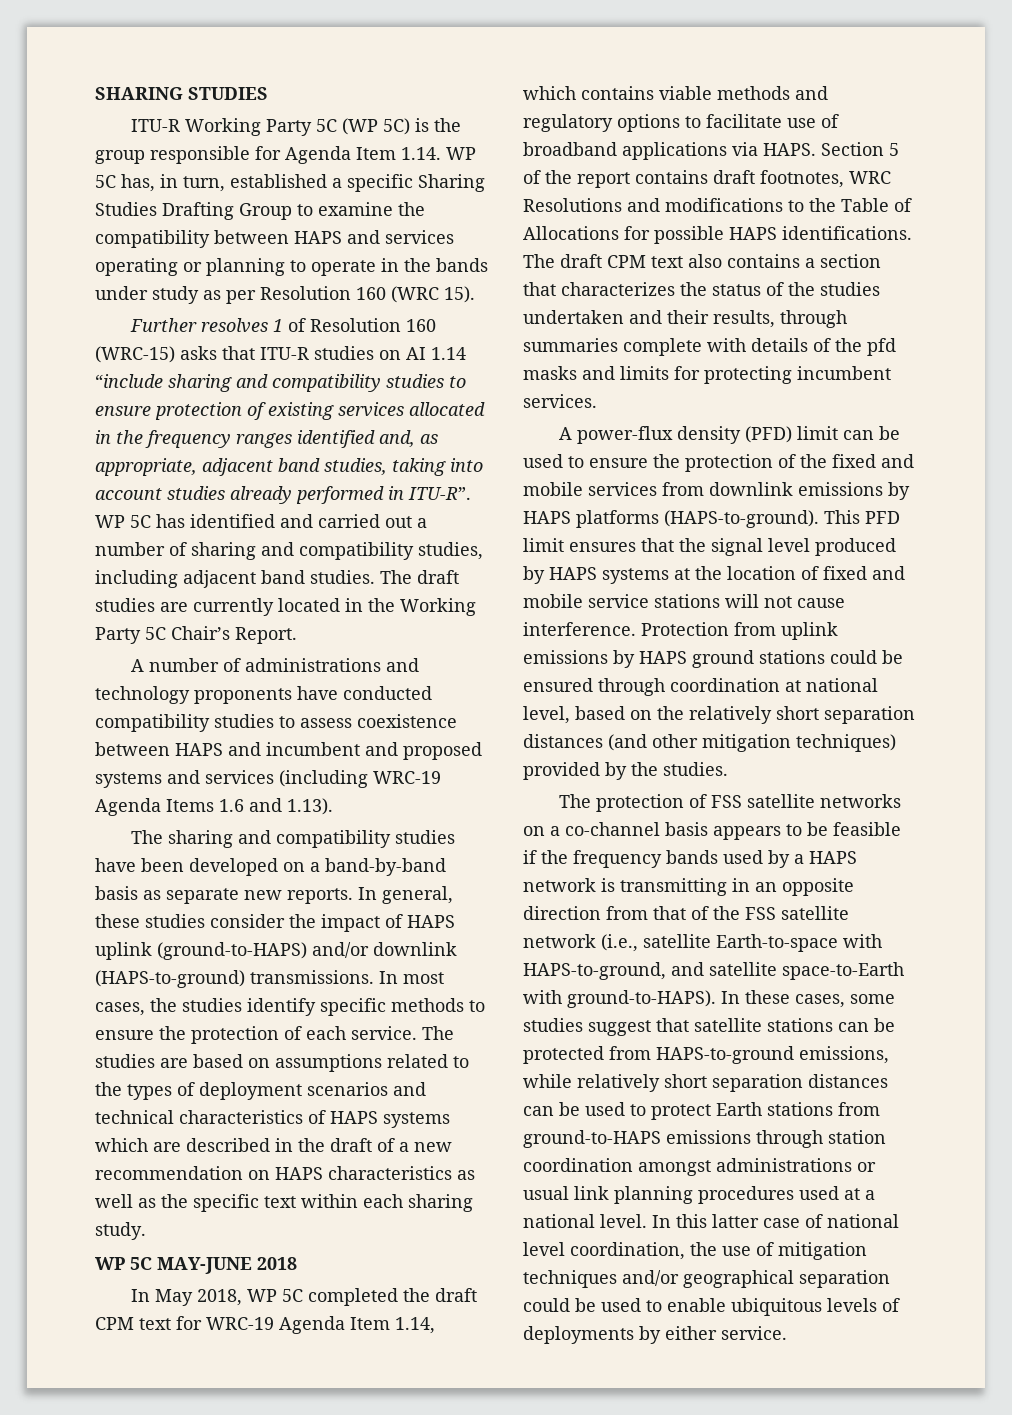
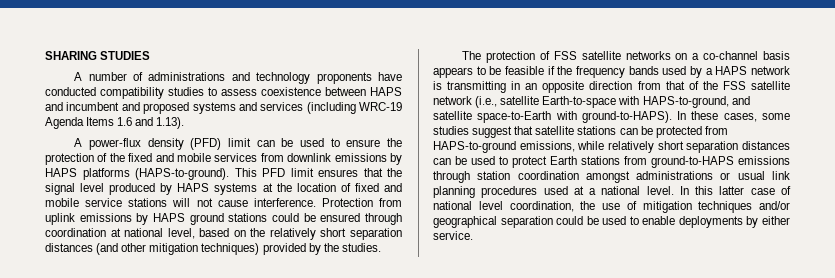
- ITU-R Working Party 5C (WP 5C) is the group responsible for Agenda Item 1.14. WP 5C has, in turn, established a specific Sharing Studies Drafting Group to examine the compatibility between HAPS and services operating or planning to operate in the bands under study as per Resolution 160 (WRC 15).
- Further resolves 1 of Resolution 160 (WRC-15) asks that ITU-R studies on AI 1.14 “include sharing and compatibility studies to ensure protection of existing services allocated in the frequency ranges identified and, as appropriate, adjacent band studies, taking into account studies already performed in ITU-R”. WP 5C has identified and carried out a number of sharing and compatibility studies, including adjacent band studies. The draft studies are currently located in the Working Party 5C Chair’s Report.
- The sharing and compatibility studies have been developed on a band-by-band basis as separate new reports. In general, these studies consider the impact of HAPS uplink (ground-to-HAPS) and/or downlink (HAPS-to-ground) transmissions. In most cases, the studies identify specific methods to ensure the protection of each service. The studies are based on assumptions related to the types of deployment scenarios and technical characteristics of HAPS systems which are described in the draft of a new recommendation on HAPS characteristics as well as the specific text within each sharing study.
- WP 5C MAY-JUNE 2018
- In May 2018, WP 5C completed the draft CPM text for WRC-19 Agenda Item 1.14, which contains viable methods and regulatory options to facilitate use of broadband applications via HAPS. Section 5 of the report contains draft footnotes, WRC Resolutions and modifications to the Table of Allocations for possible HAPS identifications. The draft CPM text also contains a section that characterizes the status of the studies undertaken and their results, through summaries complete with details of the pfd masks and limits for protecting incumbent services.
- In this latter case of national level coordination, the use of mitigation techniques and/or geographical separation could be used to enable ubiquitous levels of deployments by either service.
+ In this latter case of national level coordination, the use of mitigation techniques and/or geographical separation could be used to enable deployments by either service.

